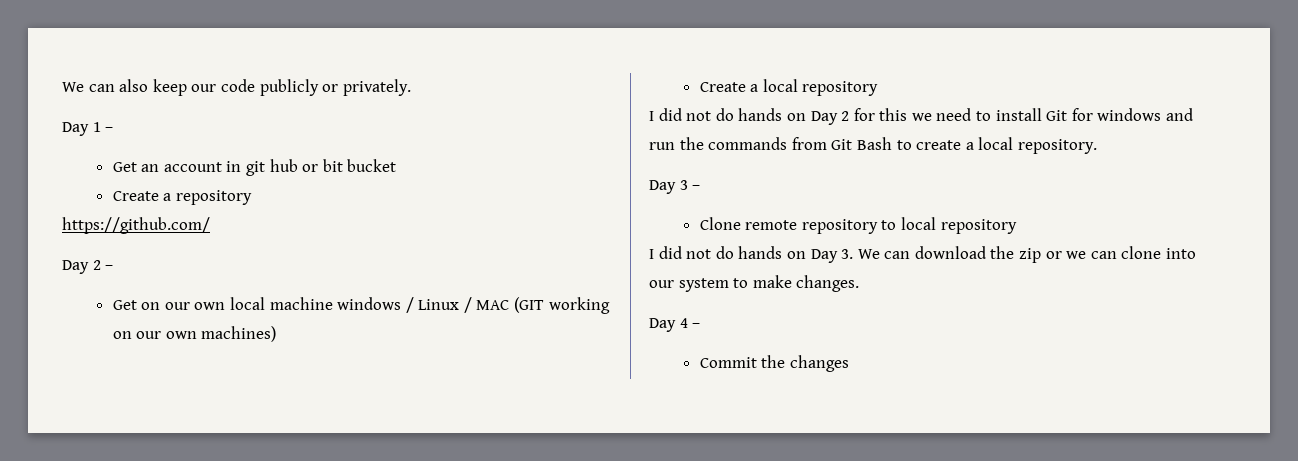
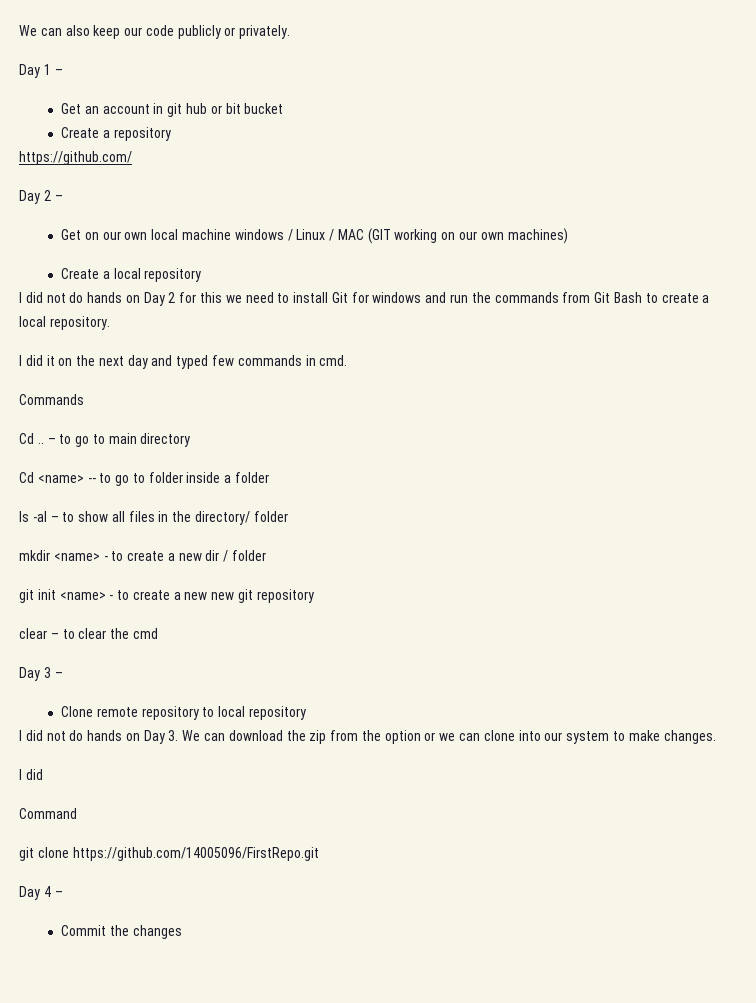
+ I did it on the next day and typed few commands in cmd.
+ Commands
+ Cd .. – to go to main directory
+ Cd <name> -- to go to folder inside a folder
+ ls -al – to show all files in the directory/ folder
+ mkdir <name> - to create a new dir / folder
+ git init <name> - to create a new new git repository
+ clear – to clear the cmd
- I did not do hands on Day 3. We can download the zip or we can clone into our system to make changes.
+ I did not do hands on Day 3. We can download the zip from the option or we can clone into our system to make changes.
+ I did
+ Command
+ git clone https://github.com/14005096/FirstRepo.git

